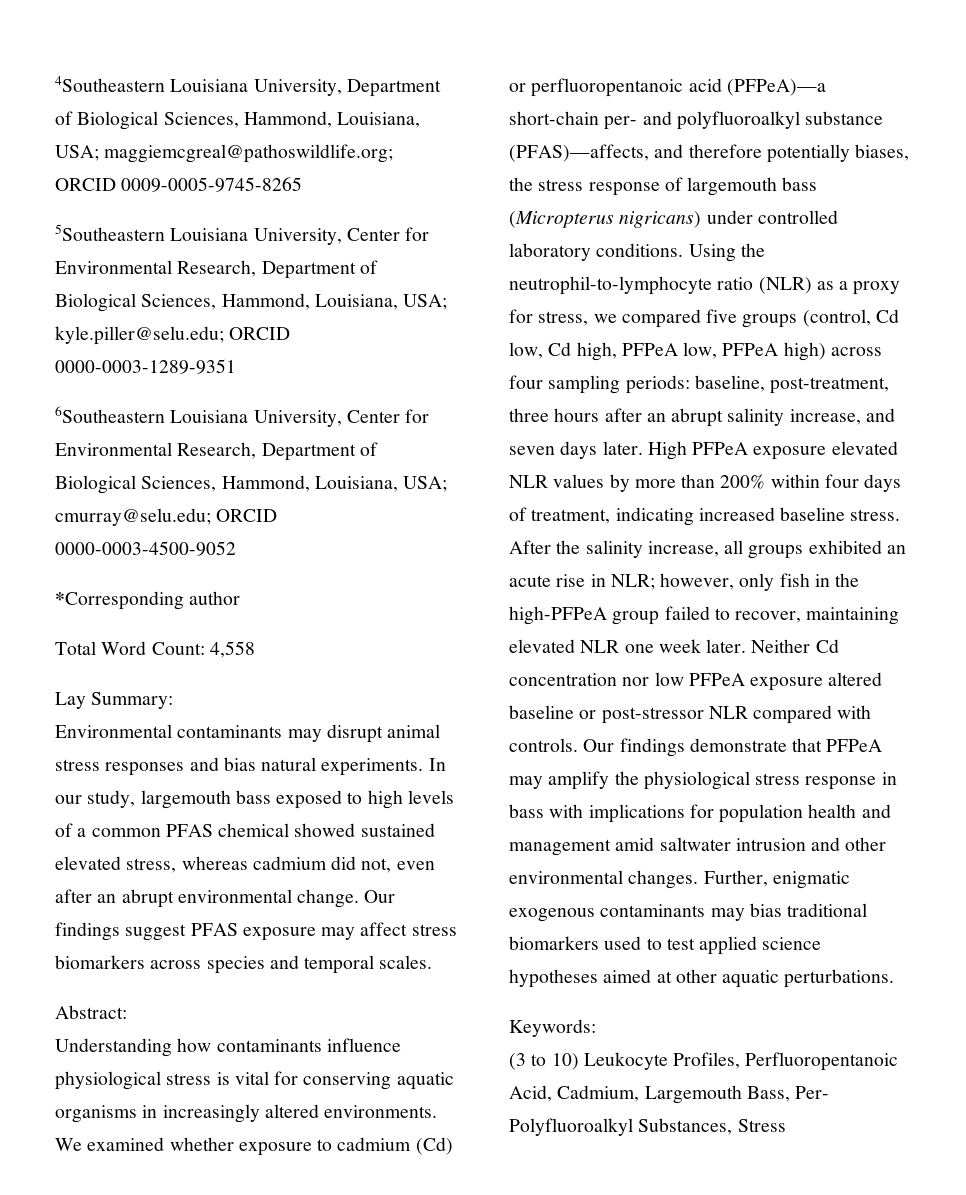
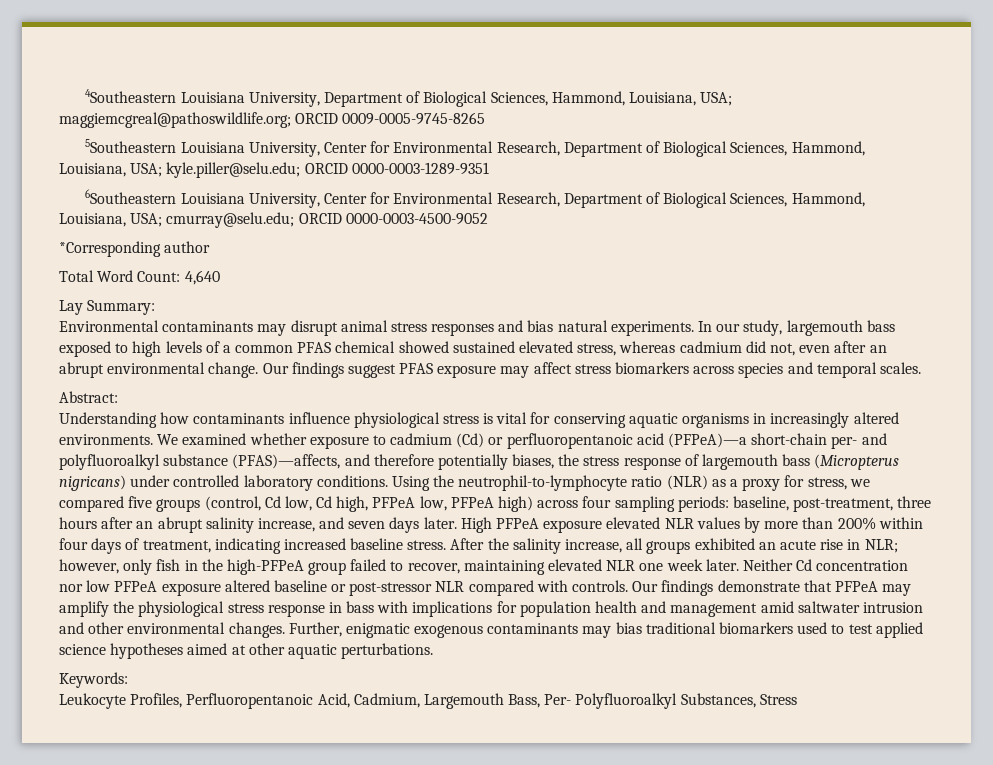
- Total Word Count: 4,558
+ Total Word Count: 4,640
- (3 to 10) Leukocyte Profiles, Perfluoropentanoic Acid, Cadmium, Largemouth Bass, Per- Polyfluoroalkyl Substances, Stress
+ Leukocyte Profiles, Perfluoropentanoic Acid, Cadmium, Largemouth Bass, Per- Polyfluoroalkyl Substances, Stress

